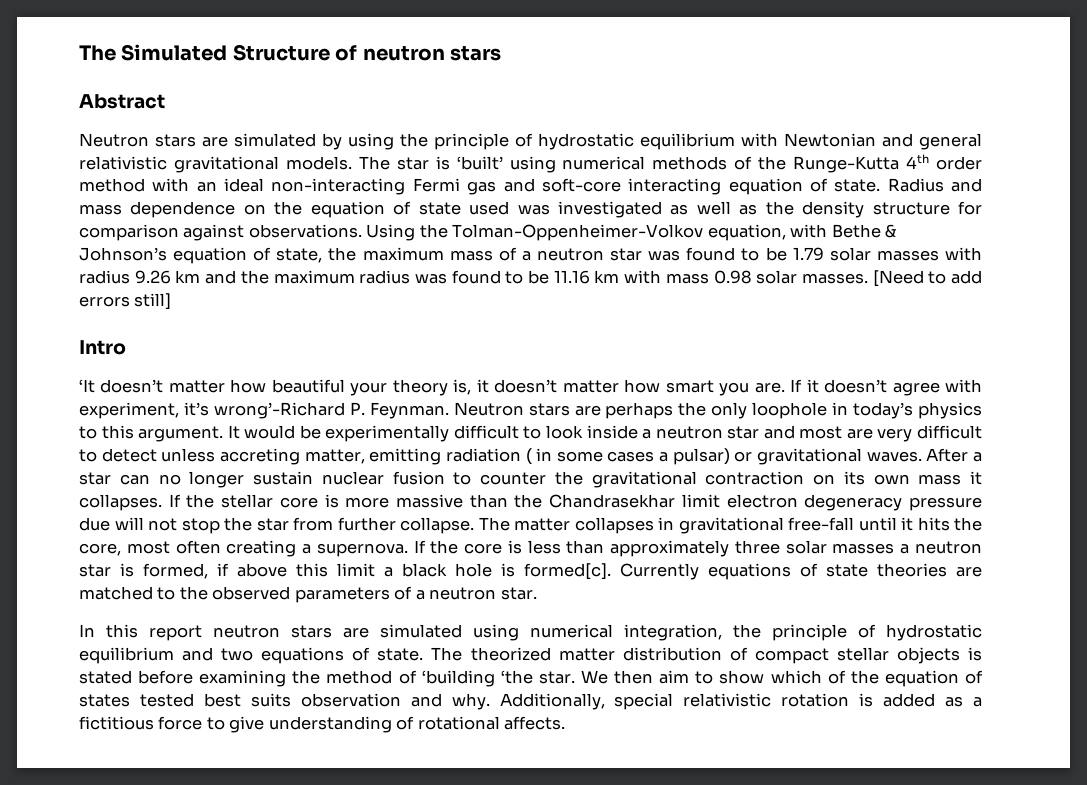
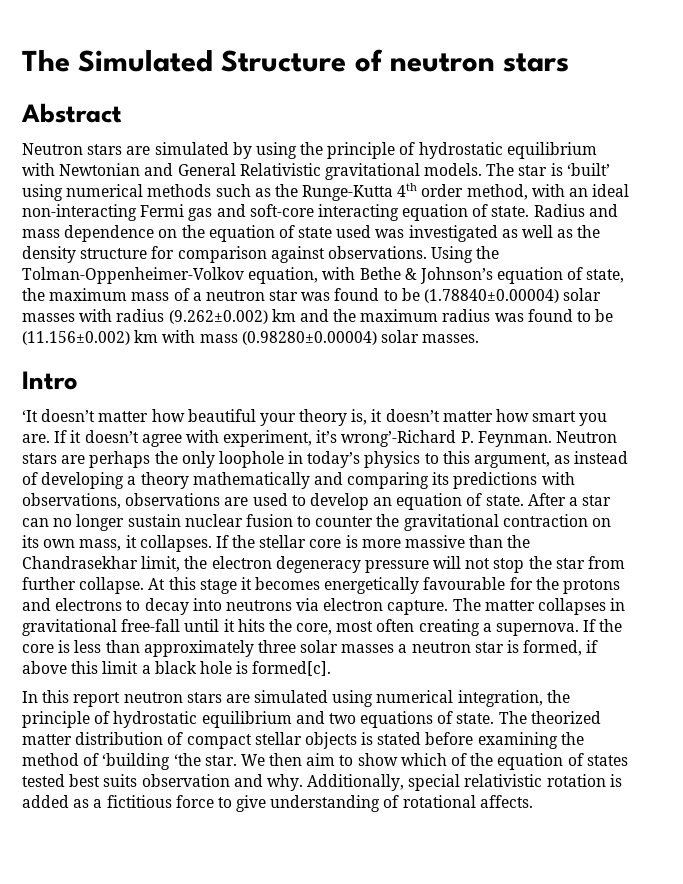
- Neutron stars are simulated by using the principle of hydrostatic equilibrium with Newtonian and general relativistic gravitational models.
+ Neutron stars are simulated by using the principle of hydrostatic equilibrium with Newtonian and General Relativistic gravitational models.
- The star is ‘built’ using numerical methods of the Runge-Kutta 4th order method with an ideal non-interacting Fermi gas and soft-core interacting equation of state.
+ The star is ‘built’ using numerical methods such as the Runge-Kutta 4th order method, with an ideal non-interacting Fermi gas and soft-core interacting equation of state.
- Using the Tolman-Oppenheimer-Volkov equation, with Bethe & Johnson’s equation of state, the maximum mass of a neutron star was found to be 1.79 solar masses with radius 9.26 km and the maximum radius was found to be 11.16 km with mass 0.98 solar masses. [Need to add errors still]
+ Using the Tolman-Oppenheimer-Volkov equation, with Bethe & Johnson’s equation of state, the maximum mass of a neutron star was found to be (1.78840±0.00004) solar masses with radius (9.262±0.002) km and the maximum radius was found to be (11.156±0.002) km with mass (0.98280±0.00004) solar masses.
- Neutron stars are perhaps the only loophole in today’s physics to this argument. It would be experimentally difficult to look inside a neutron star and most are very difficult to detect unless accreting matter, emitting radiation ( in some cases a pulsar) or gravitational waves.
+ Neutron stars are perhaps the only loophole in today’s physics to this argument, as instead of developing a theory mathematically and comparing its predictions with observations, observations are used to develop an equation of state.
- After a star can no longer sustain nuclear fusion to counter the gravitational contraction on its own mass it collapses.
+ After a star can no longer sustain nuclear fusion to counter the gravitational contraction on its own mass, it collapses.
- If the stellar core is more massive than the Chandrasekhar limit electron degeneracy pressure due will not stop the star from further collapse.
+ If the stellar core is more massive than the Chandrasekhar limit, the electron degeneracy pressure will not stop the star from further collapse.
+ At this stage it becomes energetically favourable for the protons and electrons to decay into neutrons via electron capture.
- Currently equations of state theories are matched to the observed parameters of a neutron star.

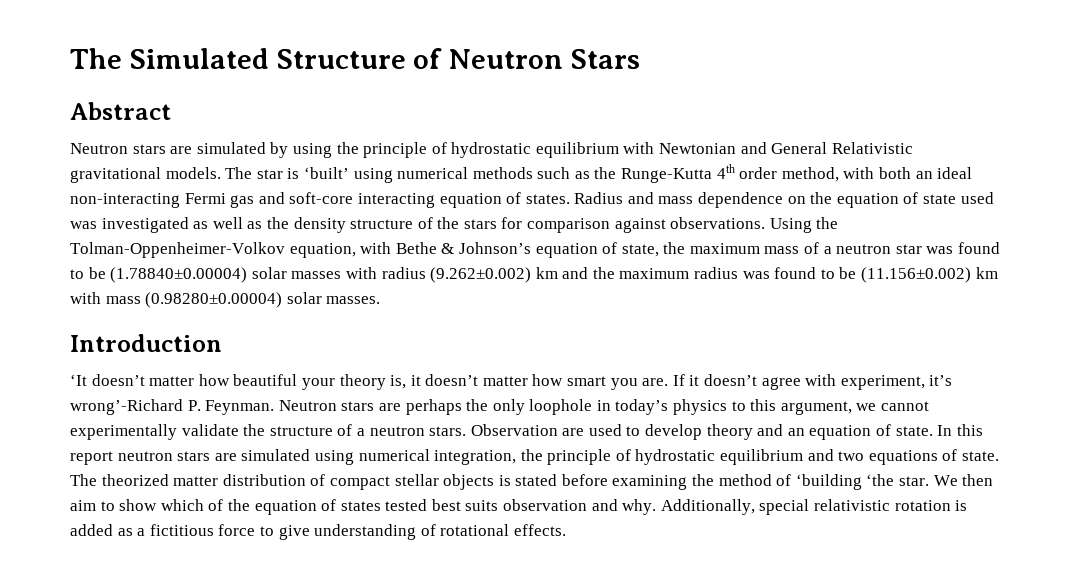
- The Simulated Structure of neutron stars
+ The Simulated Structure of Neutron Stars
- The star is ‘built’ using numerical methods such as the Runge-Kutta 4th order method, with an ideal non-interacting Fermi gas and soft-core interacting equation of state.
+ The star is ‘built’ using numerical methods such as the Runge-Kutta 4th order method, with both an ideal non-interacting Fermi gas and soft-core interacting equation of states.
- Radius and mass dependence on the equation of state used was investigated as well as the density structure for comparison against observations.
+ Radius and mass dependence on the equation of state used was investigated as well as the density structure of the stars for comparison against observations.
- Intro
+ Introduction
- Neutron stars are perhaps the only loophole in today’s physics to this argument, as instead of developing a theory mathematically and comparing its predictions with observations, observations are used to develop an equation of state. After a star can no longer sustain nuclear fusion to counter the gravitational contraction on its own mass, it collapses. If the stellar core is more massive than the Chandrasekhar limit, the electron degeneracy pressure will not stop the star from further collapse. At this stage it becomes energetically favourable for the protons and electrons to decay into neutrons via electron capture. The matter collapses in gravitational free-fall until it hits the core, most often creating a supernova. If the core is less than approximately three solar masses a neutron star is formed, if above this limit a black hole is formed[c].
- In this report neutron stars are simulated using numerical integration, the principle of hydrostatic equilibrium and two equations of state.
+ Neutron stars are perhaps the only loophole in today’s physics to this argument, we cannot experimentally validate the structure of a neutron stars. Observation are used to develop theory and an equation of state. In this report neutron stars are simulated using numerical integration, the principle of hydrostatic equilibrium and two equations of state.
- Additionally, special relativistic rotation is added as a fictitious force to give understanding of rotational affects.
+ Additionally, special relativistic rotation is added as a fictitious force to give understanding of rotational effects.

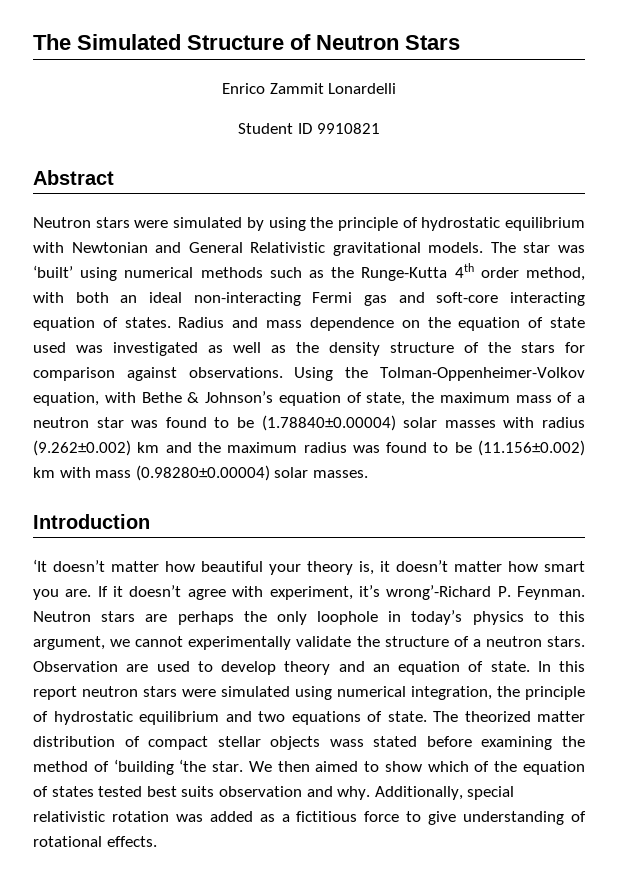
+ Enrico Zammit Lonardelli
+ Student ID 9910821
- Neutron stars are simulated by using the principle of hydrostatic equilibrium with Newtonian and General Relativistic gravitational models.
+ Neutron stars were simulated by using the principle of hydrostatic equilibrium with Newtonian and General Relativistic gravitational models.
- The star is ‘built’ using numerical methods such as the Runge-Kutta 4th order method, with both an ideal non-interacting Fermi gas and soft-core interacting equation of states.
+ The star was ‘built’ using numerical methods such as the Runge-Kutta 4th order method, with both an ideal non-interacting Fermi gas and soft-core interacting equation of states.
- In this report neutron stars are simulated using numerical integration, the principle of hydrostatic equilibrium and two equations of state.
+ In this report neutron stars were simulated using numerical integration, the principle of hydrostatic equilibrium and two equations of state.
- The theorized matter distribution of compact stellar objects is stated before examining the method of ‘building ‘the star.
+ The theorized matter distribution of compact stellar objects wass stated before examining the method of ‘building ‘the star.
- We then aim to show which of the equation of states tested best suits observation and why.
+ We then aimed to show which of the equation of states tested best suits observation and why.
- Additionally, special relativistic rotation is added as a fictitious force to give understanding of rotational effects.
+ Additionally, special relativistic rotation was added as a fictitious force to give understanding of rotational effects.

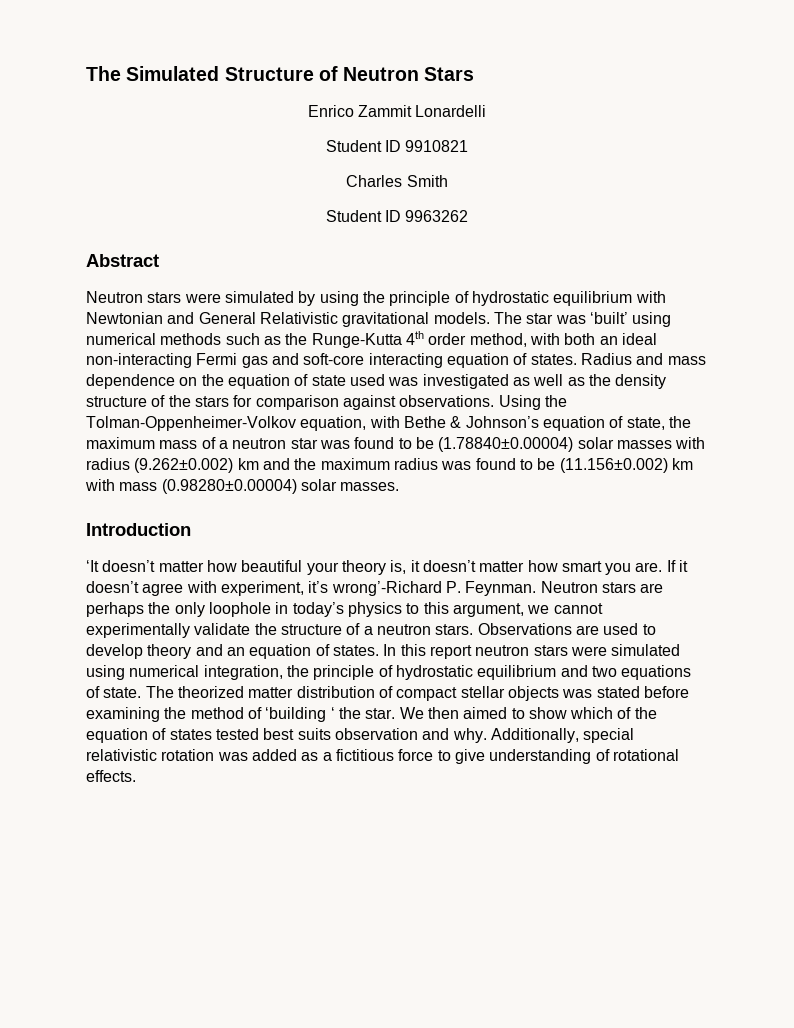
+ Charles Smith
+ Student ID 9963262
- Observation are used to develop theory and an equation of state.
+ Observations are used to develop theory and an equation of states.
- The theorized matter distribution of compact stellar objects wass stated before examining the method of ‘building ‘the star.
+ The theorized matter distribution of compact stellar objects was stated before examining the method of ‘building ‘ the star.

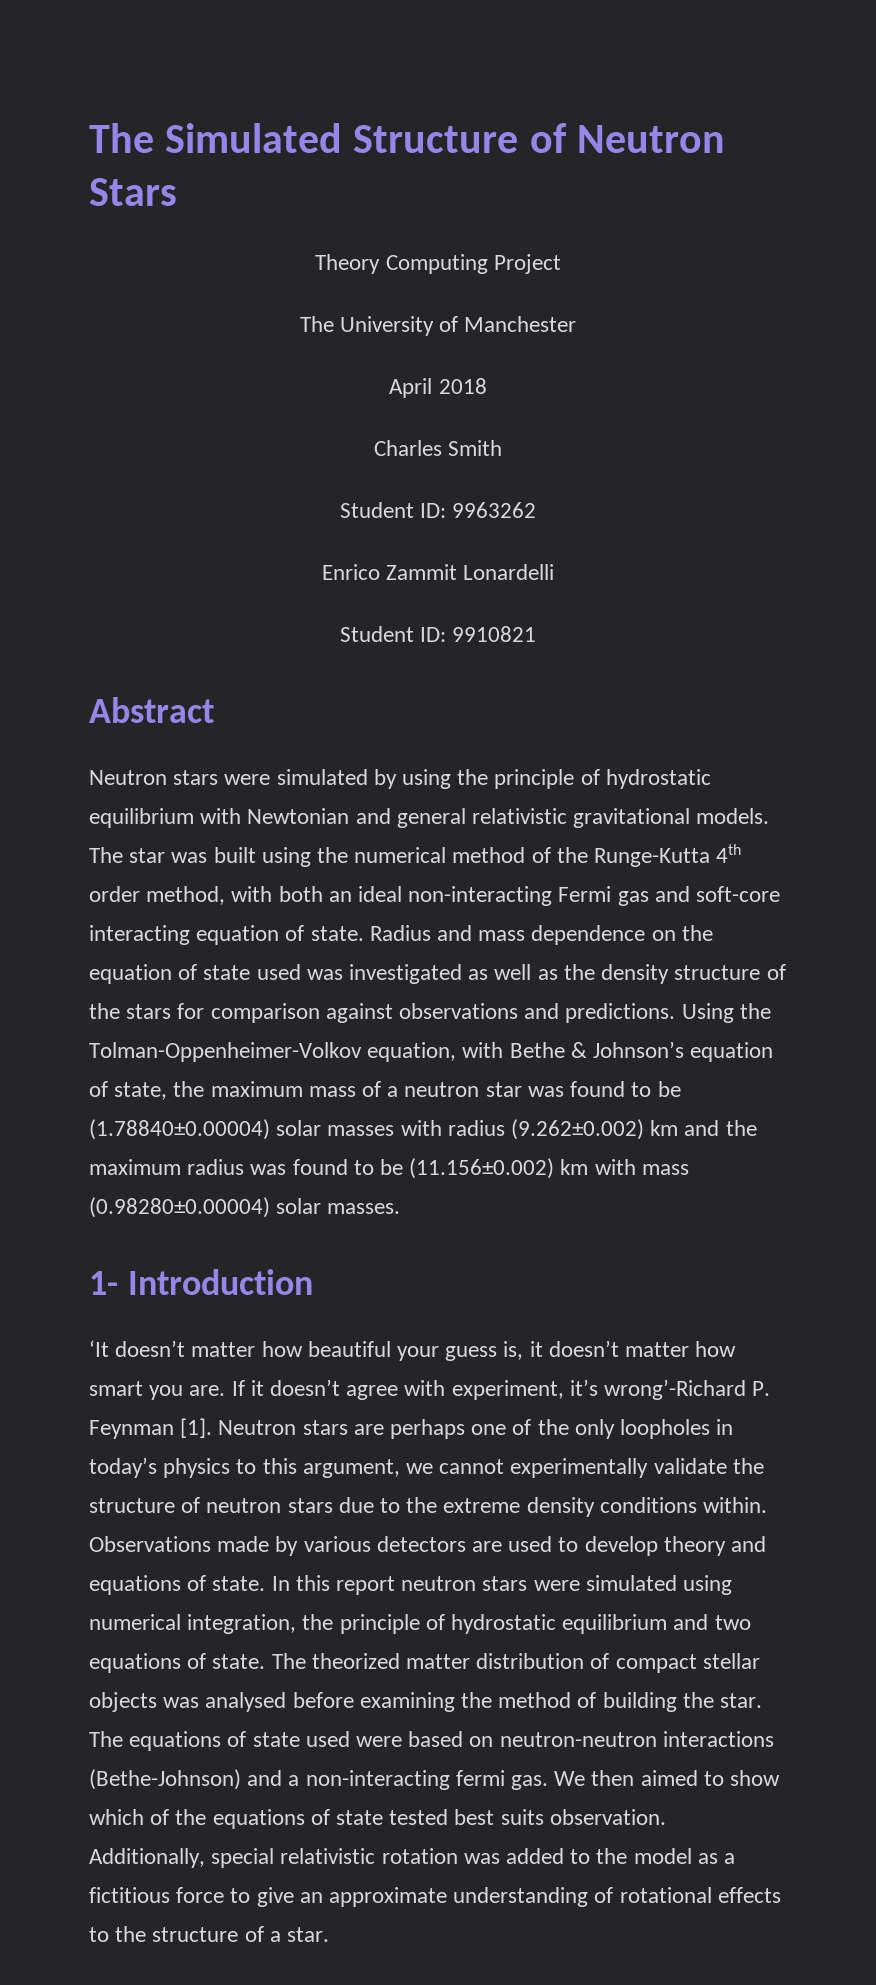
+ Theory Computing Project
+ The University of Manchester
+ April 2018
+ Charles Smith
+ Student ID: 9963262
- Student ID 9910821
+ Student ID: 9910821
- Charles Smith
- Student ID 9963262
- Neutron stars were simulated by using the principle of hydrostatic equilibrium with Newtonian and General Relativistic gravitational models.
+ Neutron stars were simulated by using the principle of hydrostatic equilibrium with Newtonian and general relativistic gravitational models.
- The star was ‘built’ using numerical methods such as the Runge-Kutta 4th order method, with both an ideal non-interacting Fermi gas and soft-core interacting equation of states.
+ The star was built using the numerical method of the Runge-Kutta 4th order method, with both an ideal non-interacting Fermi gas and soft-core interacting equation of state.
- Radius and mass dependence on the equation of state used was investigated as well as the density structure of the stars for comparison against observations.
+ Radius and mass dependence on the equation of state used was investigated as well as the density structure of the stars for comparison against observations and predictions.
- Introduction
+ 1- Introduction
- ‘It doesn’t matter how beautiful your theory is, it doesn’t matter how smart you are.
+ ‘It doesn’t matter how beautiful your guess is, it doesn’t matter how smart you are.
- If it doesn’t agree with experiment, it’s wrong’-Richard P. Feynman.
+ If it doesn’t agree with experiment, it’s wrong’-Richard P. Feynman [1].
- Neutron stars are perhaps the only loophole in today’s physics to this argument, we cannot experimentally validate the structure of a neutron stars. Observations are used to develop theory and an equation of states.
+ Neutron stars are perhaps one of the only loopholes in today’s physics to this argument, we cannot experimentally validate the structure of neutron stars due to the extreme density conditions within. Observations made by various detectors are used to develop theory and equations of state.
- The theorized matter distribution of compact stellar objects was stated before examining the method of ‘building ‘ the star.
+ The theorized matter distribution of compact stellar objects was analysed before examining the method of building the star. The equations of state used were based on neutron-neutron interactions (Bethe-Johnson) and a non-interacting fermi gas.
- We then aimed to show which of the equation of states tested best suits observation and why.
+ We then aimed to show which of the equations of state tested best suits observation.
- Additionally, special relativistic rotation was added as a fictitious force to give understanding of rotational effects.
+ Additionally, special relativistic rotation was added to the model as a fictitious force to give an approximate understanding of rotational effects to the structure of a star.

